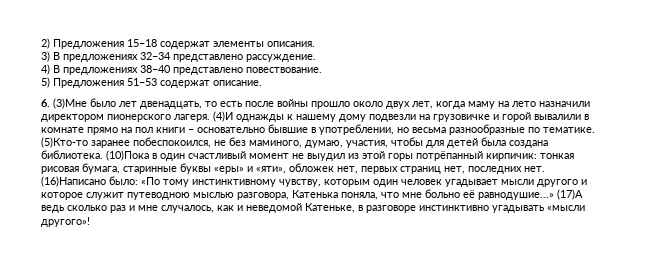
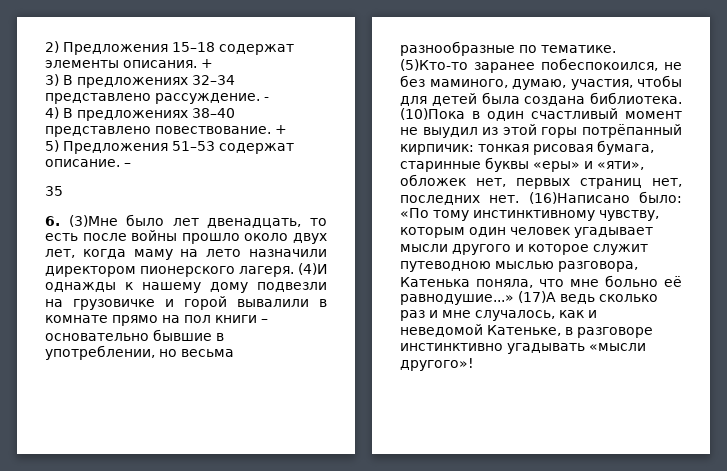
- 2) Предложения 15–18 содержат элементы описания.
+ 2) Предложения 15–18 содержат элементы описания. +
- 3) В предложениях 32–34 представлено рассуждение.
+ 3) В предложениях 32–34 представлено рассуждение. -
- 4) В предложениях 38–40 представлено повествование.
+ 4) В предложениях 38–40 представлено повествование. +
- 5) Предложения 51–53 содержат описание.
+ 5) Предложения 51–53 содержат описание. –
+ 35

